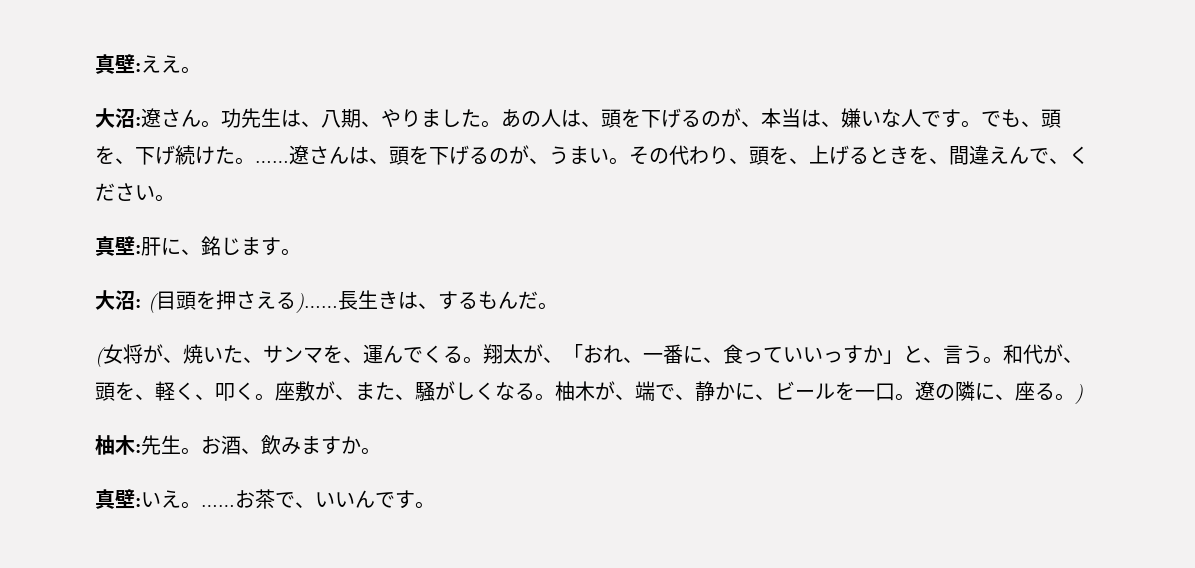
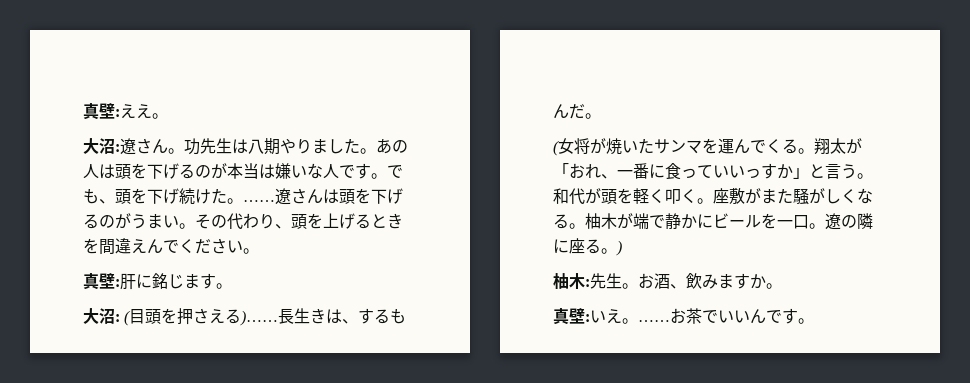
- 功先生は、八期、やりました。
+ 功先生は八期やりました。
- あの人は、頭を下げるのが、本当は、嫌いな人です。
+ あの人は頭を下げるのが本当は嫌いな人です。
- でも、頭を、下げ続けた。
+ でも、頭を下げ続けた。
- 遼さんは、頭を下げるのが、うまい。
+ 遼さんは頭を下げるのがうまい。
- その代わり、頭を、上げるときを、間違えんで、ください。
+ その代わり、頭を上げるときを間違えんでください。
- 真壁:肝に、銘じます。
+ 真壁:肝に銘じます。
- (女将が、焼いた、サンマを、運んでくる。
+ (女将が焼いたサンマを運んでくる。
- 翔太が、「おれ、一番に、食っていいっすか」と、言う。
+ 翔太が「おれ、一番に食っていいっすか」と言う。
- 和代が、頭を、軽く、叩く。
+ 和代が頭を軽く叩く。
- 座敷が、また、騒がしくなる。
+ 座敷がまた騒がしくなる。
- 柚木が、端で、静かに、ビールを一口。
+ 柚木が端で静かにビールを一口。
- 遼の隣に、座る。)
+ 遼の隣に座る。)
- お茶で、いいんです。
+ お茶でいいんです。

